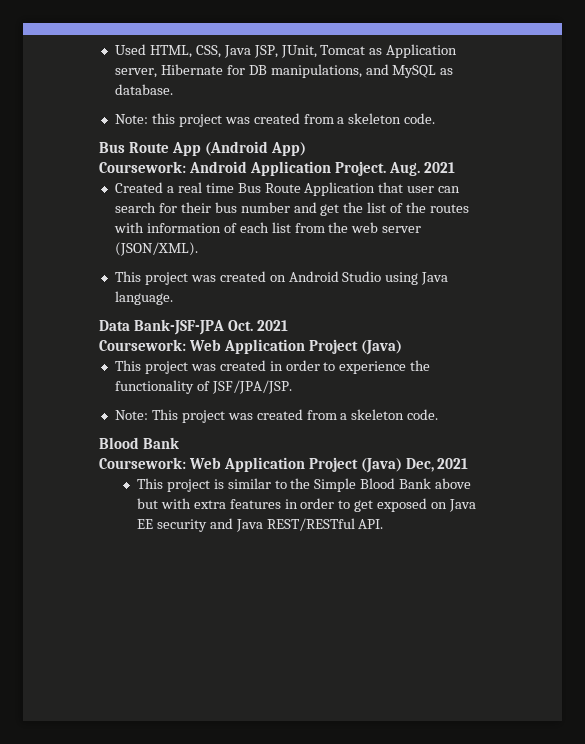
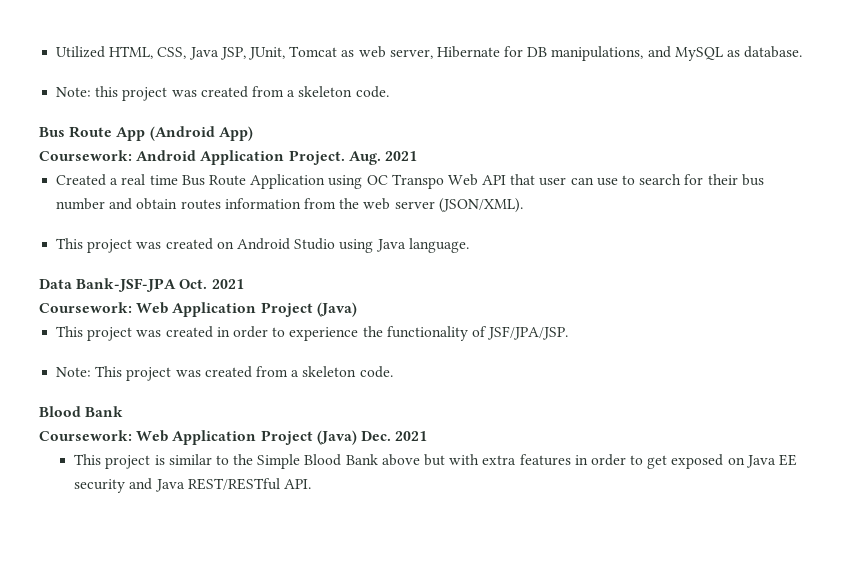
- Used HTML, CSS, Java JSP, JUnit, Tomcat as Application server, Hibernate for DB manipulations, and MySQL as database.
+ Utilized HTML, CSS, Java JSP, JUnit, Tomcat as web server, Hibernate for DB manipulations, and MySQL as database.
- Created a real time Bus Route Application that user can search for their bus number and get the list of the routes with information of each list from the web server (JSON/XML).
+ Created a real time Bus Route Application using OC Transpo Web API that user can use to search for their bus number and obtain routes information from the web server (JSON/XML).
- Coursework: Web Application Project (Java) Dec, 2021
+ Coursework: Web Application Project (Java) Dec. 2021

